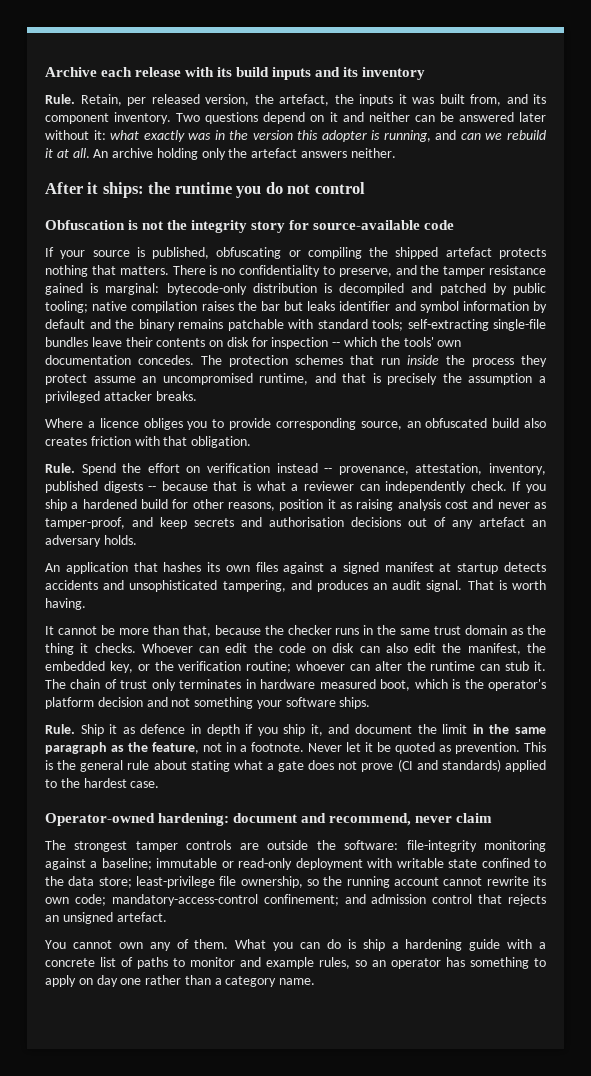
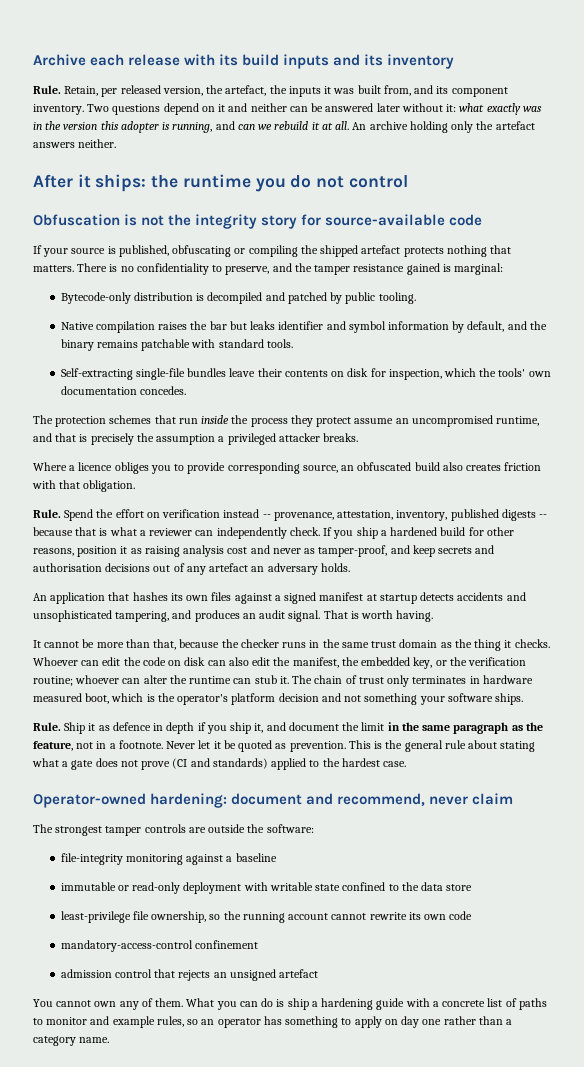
- There is no confidentiality to preserve, and the tamper resistance gained is marginal: bytecode-only distribution is decompiled and patched by public tooling; native compilation raises the bar but leaks identifier and symbol information by default and the binary remains patchable with standard tools; self-extracting single-file bundles leave their contents on disk for inspection -- which the tools' own documentation concedes. The protection schemes that run inside the process they protect assume an uncompromised runtime, and that is precisely the assumption a privileged attacker breaks.
+ There is no confidentiality to preserve, and the tamper resistance gained is marginal:
+ Bytecode-only distribution is decompiled and patched by public tooling.
+ Native compilation raises the bar but leaks identifier and symbol information by default, and the binary remains patchable with standard tools.
+ Self-extracting single-file bundles leave their contents on disk for inspection, which the tools' own documentation concedes.
+ The protection schemes that run inside the process they protect assume an uncompromised runtime, and that is precisely the assumption a privileged attacker breaks.
- The strongest tamper controls are outside the software: file-integrity monitoring against a baseline; immutable or read-only deployment with writable state confined to the data store; least-privilege file ownership, so the running account cannot rewrite its own code; mandatory-access-control confinement; and admission control that rejects an unsigned artefact.
+ The strongest tamper controls are outside the software:
+ file-integrity monitoring against a baseline
+ immutable or read-only deployment with writable state confined to the data store
+ least-privilege file ownership, so the running account cannot rewrite its own code
+ mandatory-access-control confinement
+ admission control that rejects an unsigned artefact

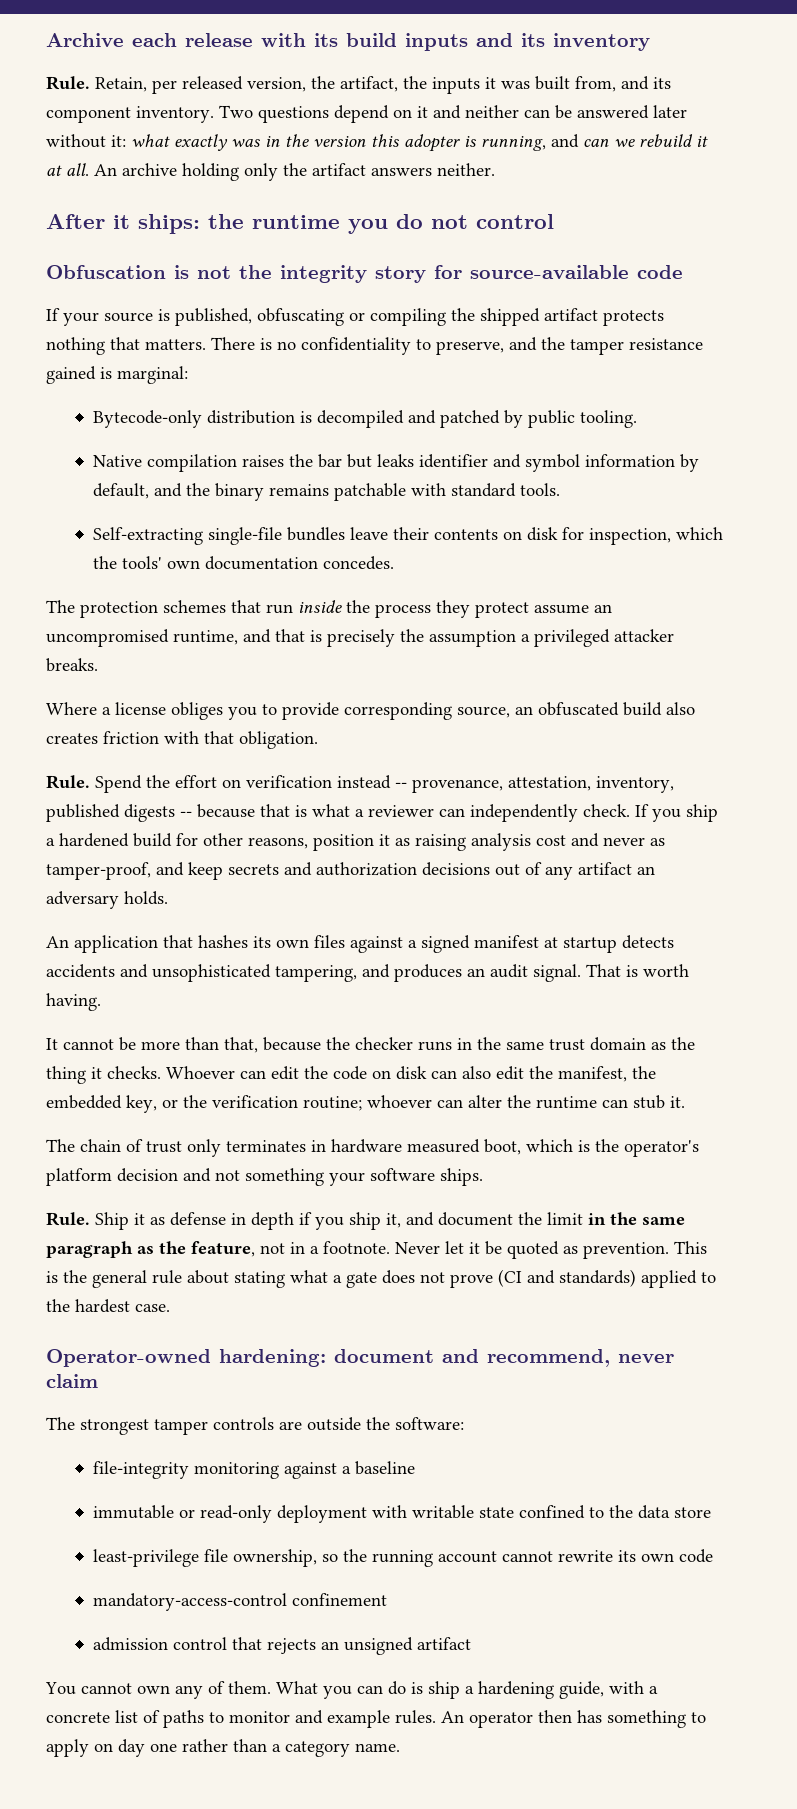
- Retain, per released version, the artefact, the inputs it was built from, and its component inventory.
+ Retain, per released version, the artifact, the inputs it was built from, and its component inventory.
- An archive holding only the artefact answers neither.
+ An archive holding only the artifact answers neither.
- If your source is published, obfuscating or compiling the shipped artefact protects nothing that matters.
+ If your source is published, obfuscating or compiling the shipped artifact protects nothing that matters.
- Where a licence obliges you to provide corresponding source, an obfuscated build also creates friction with that obligation.
+ Where a license obliges you to provide corresponding source, an obfuscated build also creates friction with that obligation.
- If you ship a hardened build for other reasons, position it as raising analysis cost and never as tamper-proof, and keep secrets and authorisation decisions out of any artefact an adversary holds.
+ If you ship a hardened build for other reasons, position it as raising analysis cost and never as tamper-proof, and keep secrets and authorization decisions out of any artifact an adversary holds.
- Whoever can edit the code on disk can also edit the manifest, the embedded key, or the verification routine; whoever can alter the runtime can stub it. The chain of trust only terminates in hardware measured boot, which is the operator's platform decision and not something your software ships.
+ Whoever can edit the code on disk can also edit the manifest, the embedded key, or the verification routine; whoever can alter the runtime can stub it.
+ The chain of trust only terminates in hardware measured boot, which is the operator's platform decision and not something your software ships.
- Ship it as defence in depth if you ship it, and document the limit in the same paragraph as the feature, not in a footnote.
+ Ship it as defense in depth if you ship it, and document the limit in the same paragraph as the feature, not in a footnote.
- admission control that rejects an unsigned artefact
+ admission control that rejects an unsigned artifact
- What you can do is ship a hardening guide with a concrete list of paths to monitor and example rules, so an operator has something to apply on day one rather than a category name.
+ What you can do is ship a hardening guide, with a concrete list of paths to monitor and example rules. An operator then has something to apply on day one rather than a category name.

